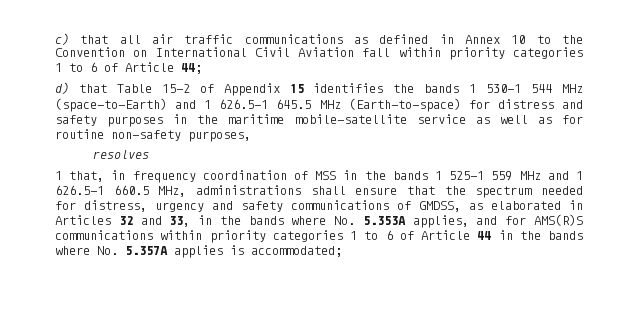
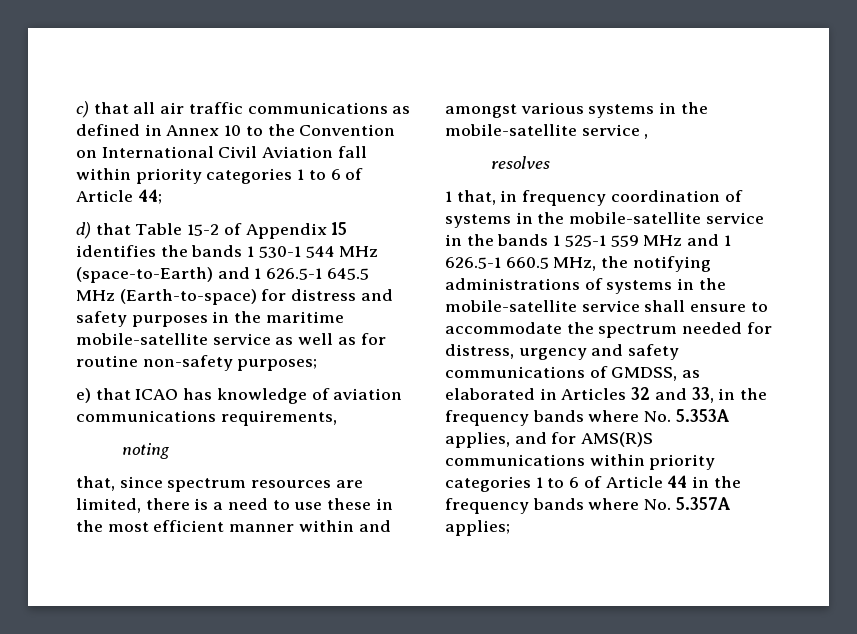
- d) that Table 15-2 of Appendix 15 identifies the bands 1 530-1 544 MHz (space-to-Earth) and 1 626.5-1 645.5 MHz (Earth-to-space) for distress and safety purposes in the maritime mobile-satellite service as well as for routine non-safety purposes,
+ d) that Table 15-2 of Appendix 15 identifies the bands 1 530-1 544 MHz (space-to-Earth) and 1 626.5-1 645.5 MHz (Earth-to-space) for distress and safety purposes in the maritime mobile-satellite service as well as for routine non-safety purposes;
+ e) that ICAO has knowledge of aviation communications requirements,
+ noting
+ that, since spectrum resources are limited, there is a need to use these in the most efficient manner within and amongst various systems in the mobile-satellite service ,
- 1 that, in frequency coordination of MSS in the bands 1 525-1 559 MHz and 1 626.5-1 660.5 MHz, administrations shall ensure that the spectrum needed for distress, urgency and safety communications of GMDSS, as elaborated in Articles 32 and 33, in the bands where No. 5.353A applies, and for AMS(R)S communications within priority categories 1 to 6 of Article 44 in the bands where No. 5.357A applies is accommodated;
+ 1 that, in frequency coordination of systems in the mobile-satellite service in the bands 1 525-1 559 MHz and 1 626.5-1 660.5 MHz, the notifying administrations of systems in the mobile-satellite service shall ensure to accommodate the spectrum needed for distress, urgency and safety communications of GMDSS, as elaborated in Articles 32 and 33, in the frequency bands where No. 5.353A applies, and for AMS(R)S communications within priority categories 1 to 6 of Article 44 in the frequency bands where No. 5.357A applies;

